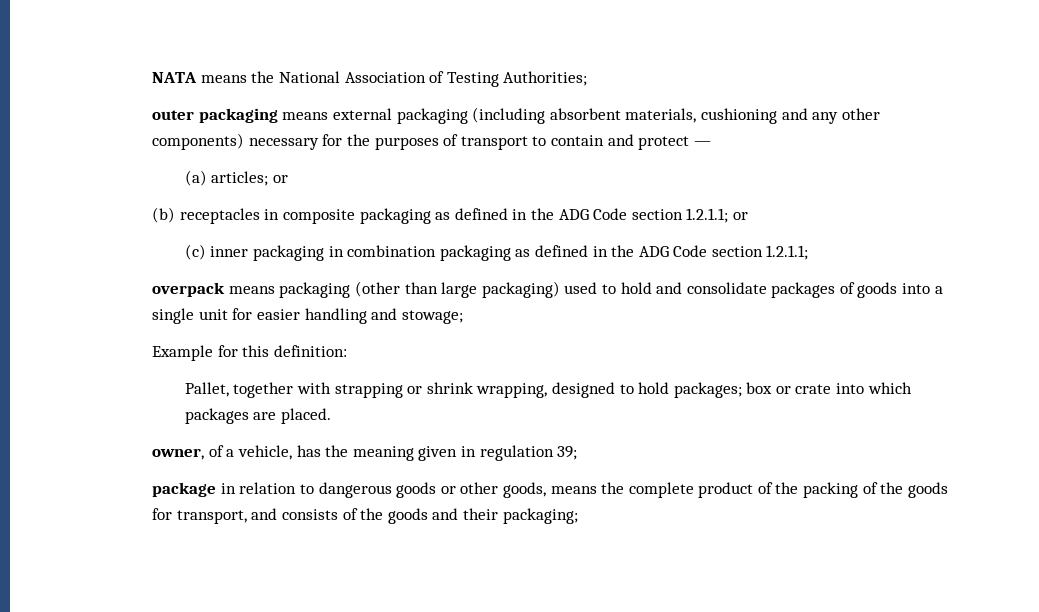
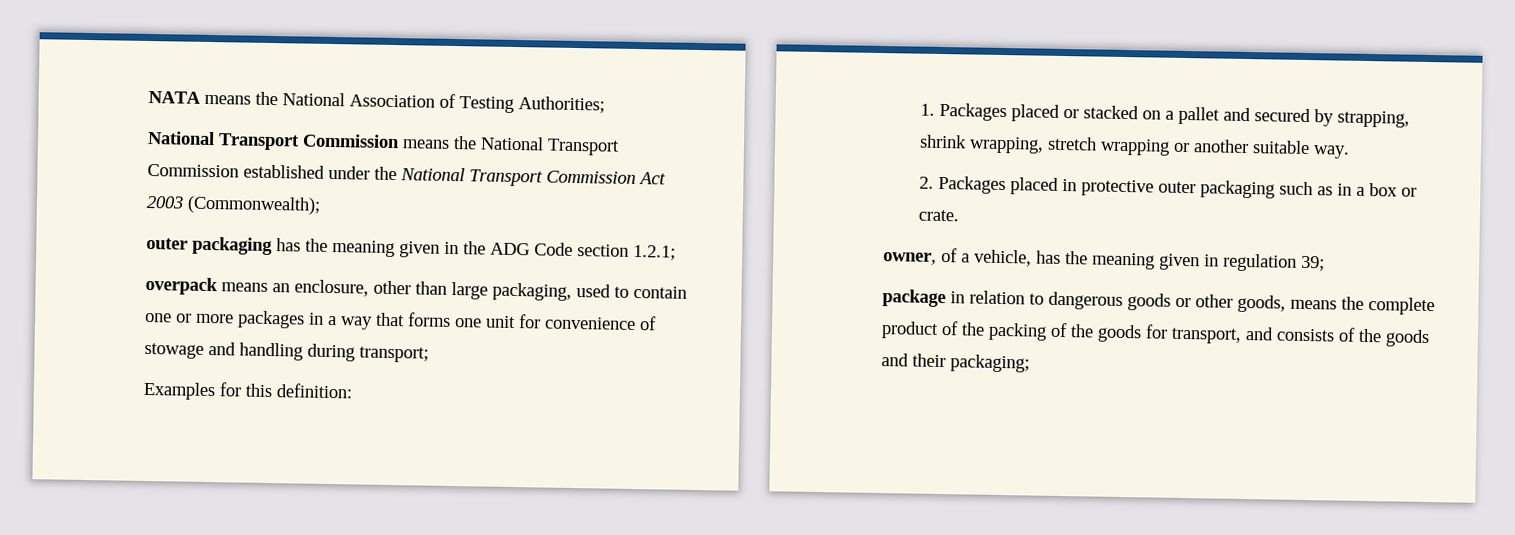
- outer packaging means external packaging (including absorbent materials, cushioning and any other components) necessary for the purposes of transport to contain and protect —
- (a) articles; or
- (b) receptacles in composite packaging as defined in the ADG Code section 1.2.1.1; or
- (c) inner packaging in combination packaging as defined in the ADG Code section 1.2.1.1;
+ National Transport Commission means the National Transport Commission established under the National Transport Commission Act 2003 (Commonwealth);
+ outer packaging has the meaning given in the ADG Code section 1.2.1;
- overpack means packaging (other than large packaging) used to hold and consolidate packages of goods into a single unit for easier handling and stowage;
- Example for this definition:
- Pallet, together with strapping or shrink wrapping, designed to hold packages; box or crate into which packages are placed.
+ overpack means an enclosure, other than large packaging, used to contain one or more packages in a way that forms one unit for convenience of stowage and handling during transport;
+ Examples for this definition:
+ 1. Packages placed or stacked on a pallet and secured by strapping, shrink wrapping, stretch wrapping or another suitable way.
+ 2. Packages placed in protective outer packaging such as in a box or crate.

